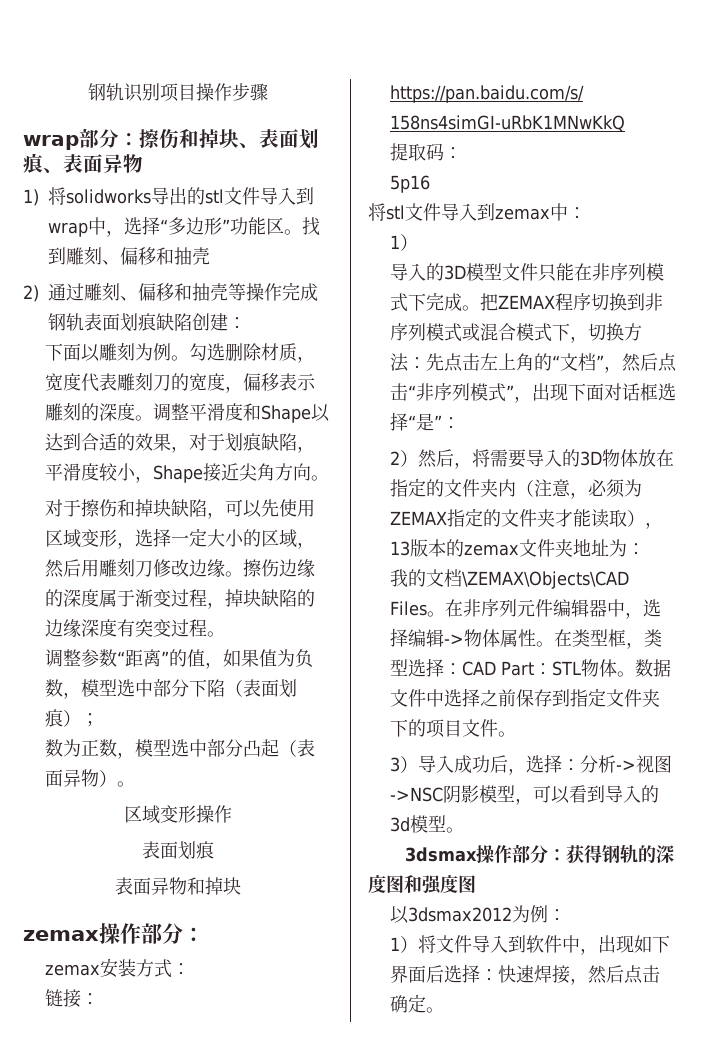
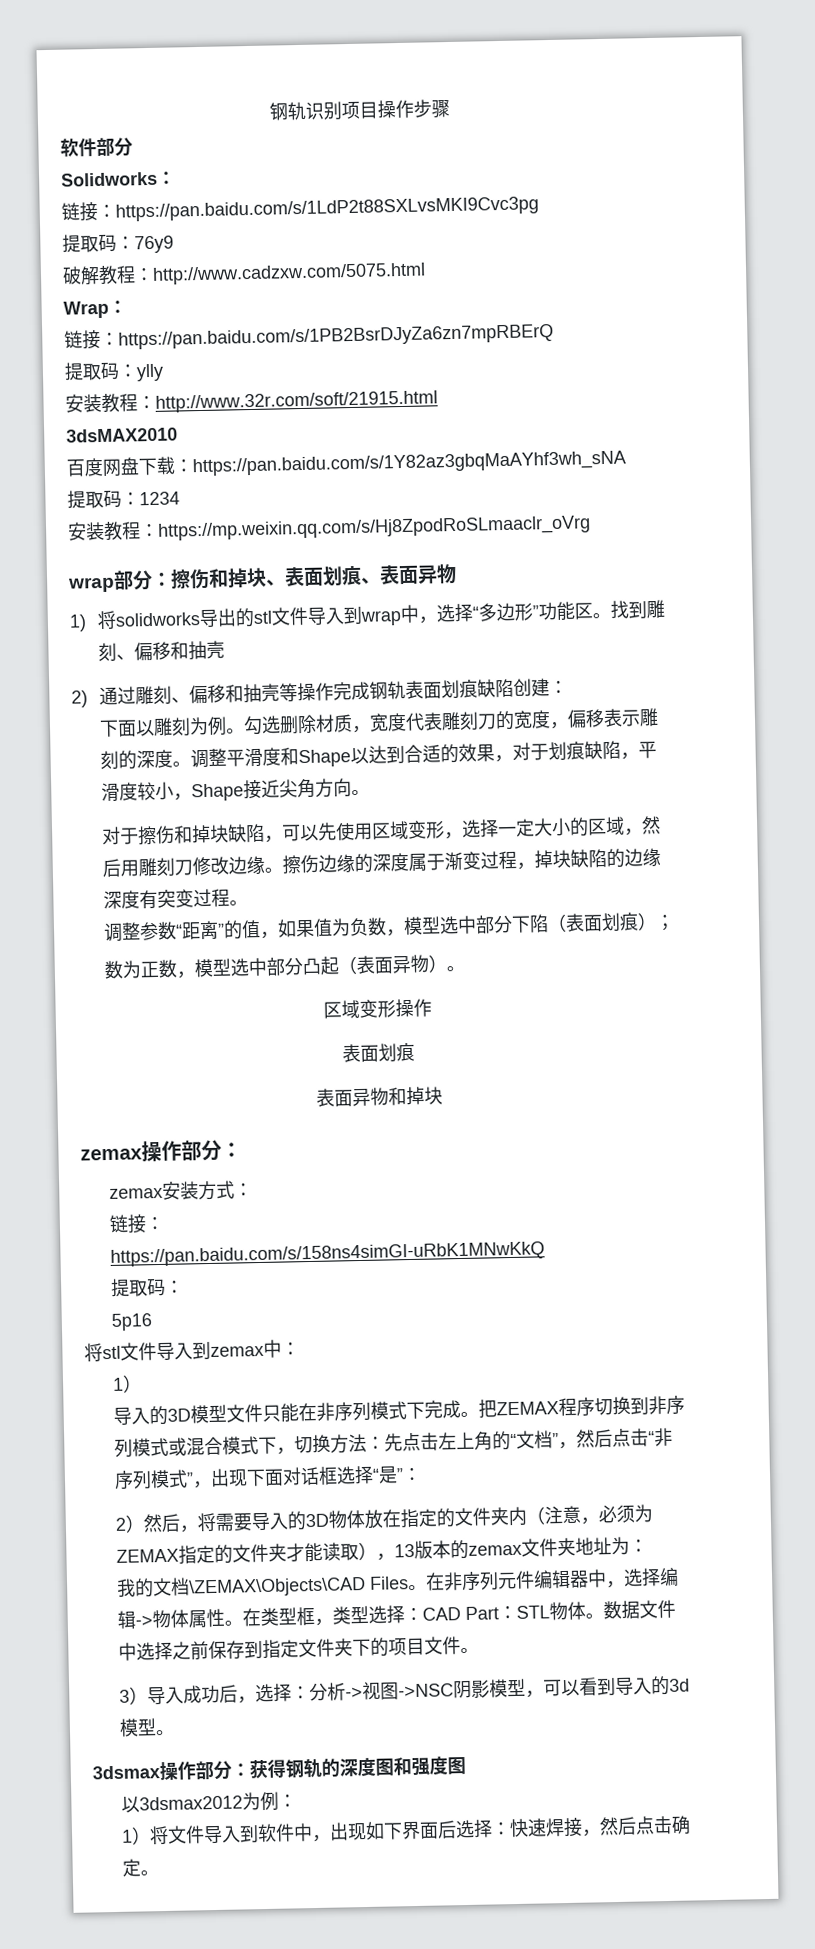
+ 软件部分
+ Solidworks：
+ 链接：https://pan.baidu.com/s/1LdP2t88SXLvsMKI9Cvc3pg
+ 提取码：76y9
+ 破解教程：http://www.cadzxw.com/5075.html
+ Wrap：
+ 链接：https://pan.baidu.com/s/1PB2BsrDJyZa6zn7mpRBErQ
+ 提取码：ylly
+ 安装教程：http://www.32r.com/soft/21915.html
+ 3dsMAX2010
+ 百度网盘下载：https://pan.baidu.com/s/1Y82az3gbqMaAYhf3wh_sNA
+ 提取码：1234
+ 安装教程：https://mp.weixin.qq.com/s/Hj8ZpodRoSLmaaclr_oVrg

